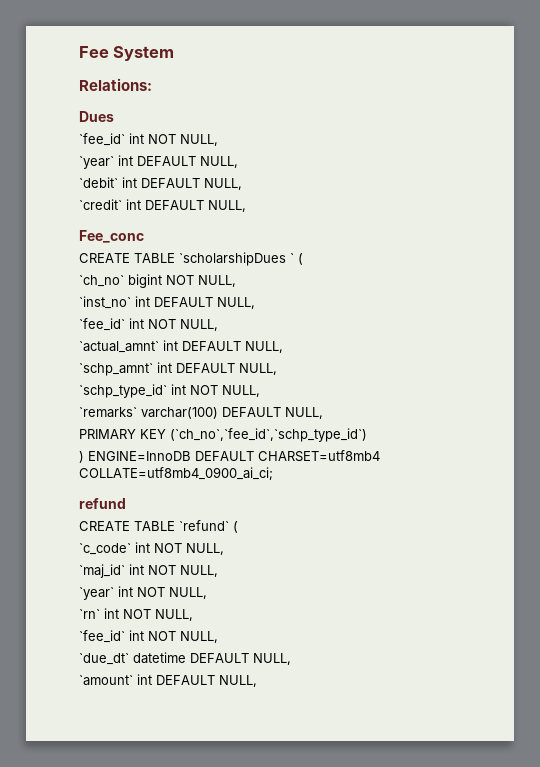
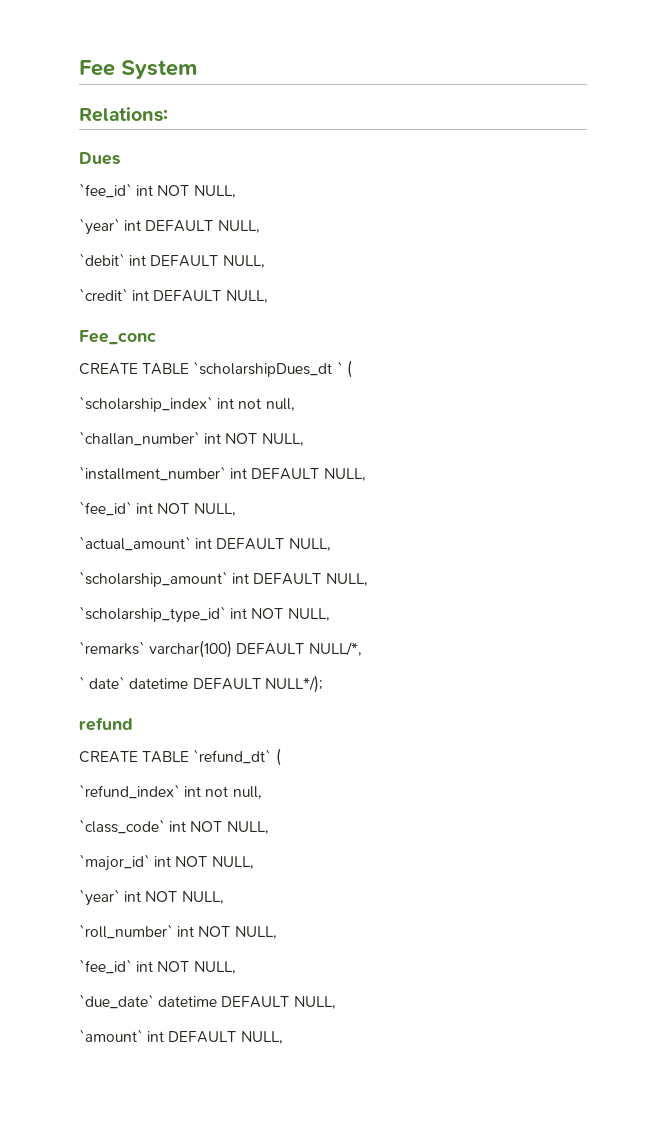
- CREATE TABLE `scholarshipDues ` (
+ CREATE TABLE `scholarshipDues_dt ` (
- `ch_no` bigint NOT NULL,
- `inst_no` int DEFAULT NULL,
+ `scholarship_index` int not null,
+ `challan_number` int NOT NULL,
+ `installment_number` int DEFAULT NULL,
- `actual_amnt` int DEFAULT NULL,
- `schp_amnt` int DEFAULT NULL,
- `schp_type_id` int NOT NULL,
+ `actual_amount` int DEFAULT NULL,
+ `scholarship_amount` int DEFAULT NULL,
+ `scholarship_type_id` int NOT NULL,
- `remarks` varchar(100) DEFAULT NULL,
- PRIMARY KEY (`ch_no`,`fee_id`,`schp_type_id`)
- ) ENGINE=InnoDB DEFAULT CHARSET=utf8mb4 COLLATE=utf8mb4_0900_ai_ci;
+ `remarks` varchar(100) DEFAULT NULL/*,
+ ` date` datetime DEFAULT NULL*/);
- CREATE TABLE `refund` (
- `c_code` int NOT NULL,
- `maj_id` int NOT NULL,
+ CREATE TABLE `refund_dt` (
+ `refund_index` int not null,
+ `class_code` int NOT NULL,
+ `major_id` int NOT NULL,
- `rn` int NOT NULL,
+ `roll_number` int NOT NULL,
- `due_dt` datetime DEFAULT NULL,
+ `due_date` datetime DEFAULT NULL,

